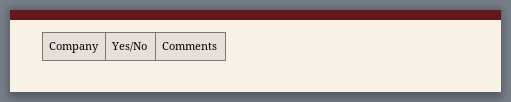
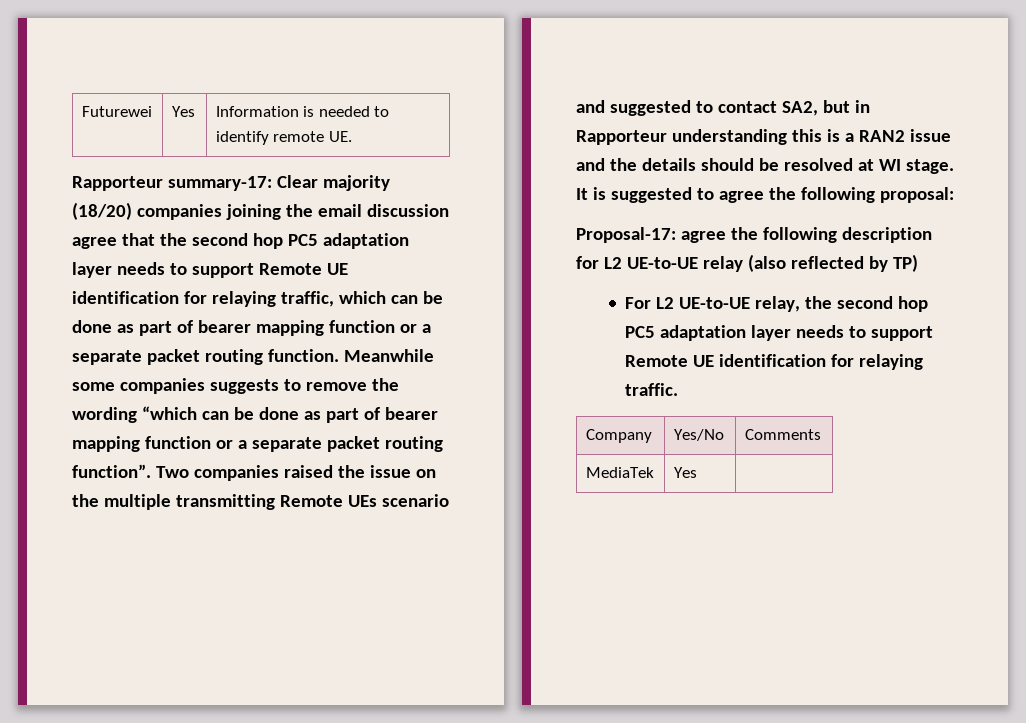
+ Futurewei | Yes | Information is needed to identify remote UE.
+ Rapporteur summary-17: Clear majority (18/20) companies joining the email discussion agree that the second hop PC5 adaptation layer needs to support Remote UE identification for relaying traffic, which can be done as part of bearer mapping function or a separate packet routing function. Meanwhile some companies suggests to remove the wording “which can be done as part of bearer mapping function or a separate packet routing function”. Two companies raised the issue on the multiple transmitting Remote UEs scenario and suggested to contact SA2, but in Rapporteur understanding this is a RAN2 issue and the details should be resolved at WI stage. It is suggested to agree the following proposal:
+ Proposal-17: agree the following description for L2 UE-to-UE relay (also reflected by TP)
+ For L2 UE-to-UE relay, the second hop PC5 adaptation layer needs to support Remote UE identification for relaying traffic.
+ MediaTek | Yes |

